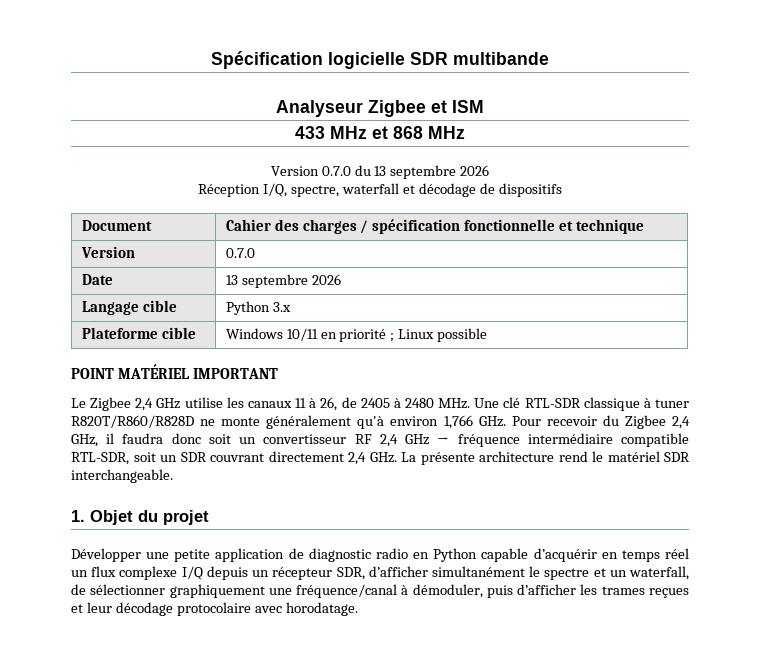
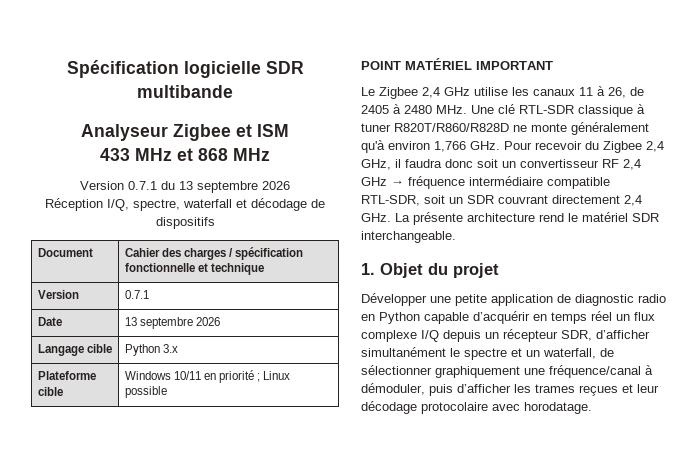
- Version 0.7.0 du 13 septembre 2026
+ Version 0.7.1 du 13 septembre 2026
- Version | 0.7.0
+ Version | 0.7.1

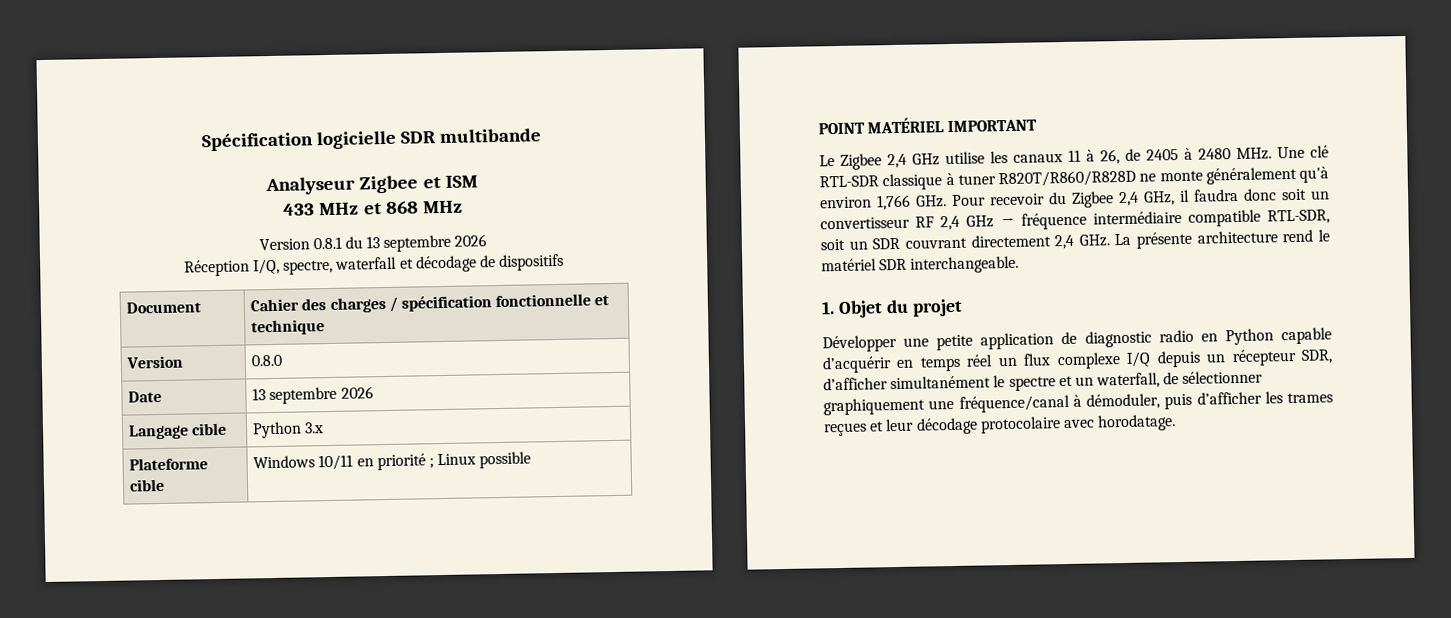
- Version 0.7.1 du 13 septembre 2026
+ Version 0.8.1 du 13 septembre 2026
- Version | 0.7.1
+ Version | 0.8.0

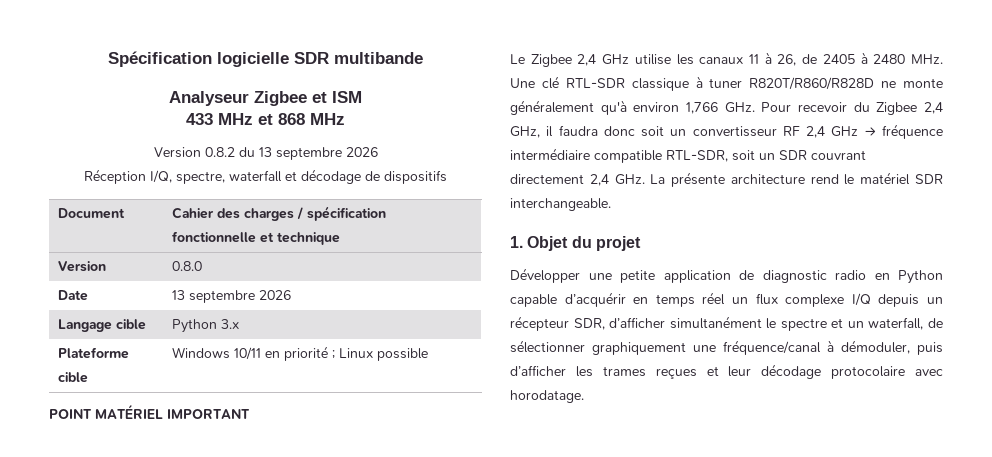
- Version 0.8.1 du 13 septembre 2026
+ Version 0.8.2 du 13 septembre 2026

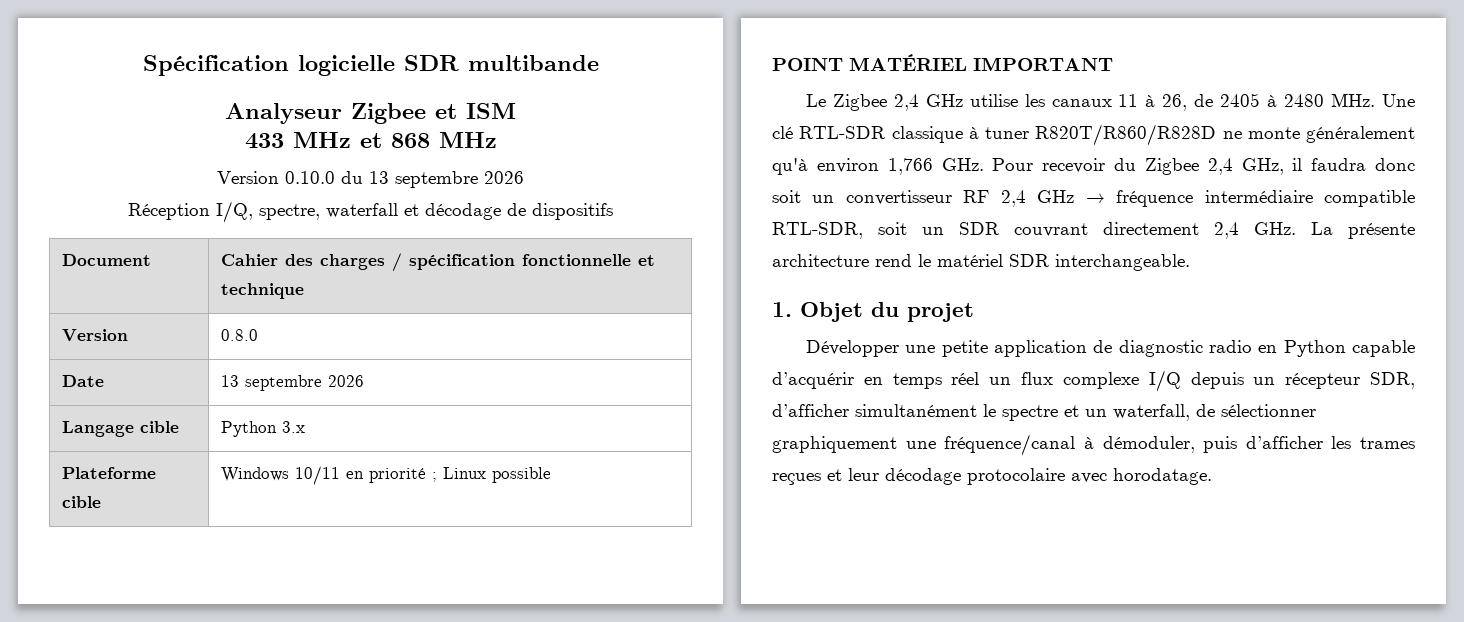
- Version 0.8.2 du 13 septembre 2026
+ Version 0.10.0 du 13 septembre 2026

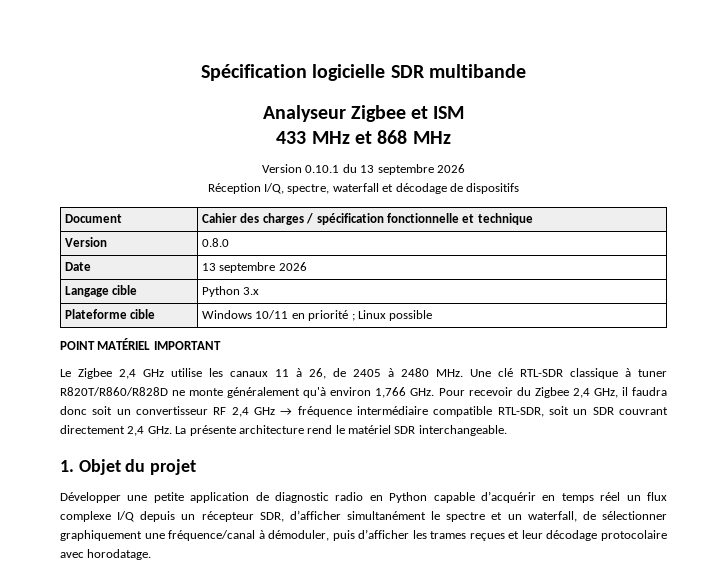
- Version 0.10.0 du 13 septembre 2026
+ Version 0.10.1 du 13 septembre 2026

